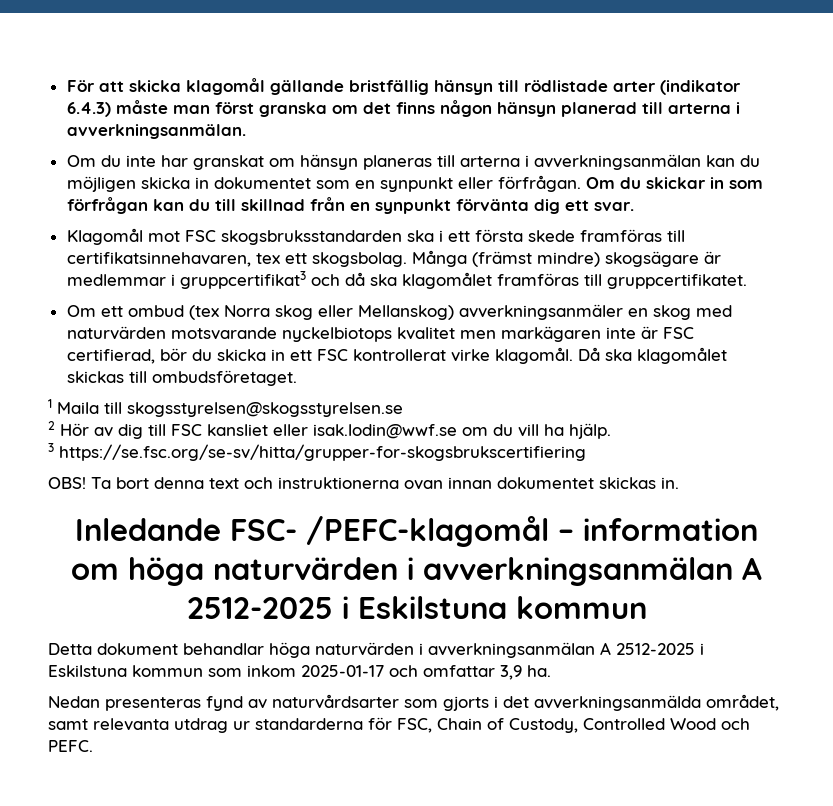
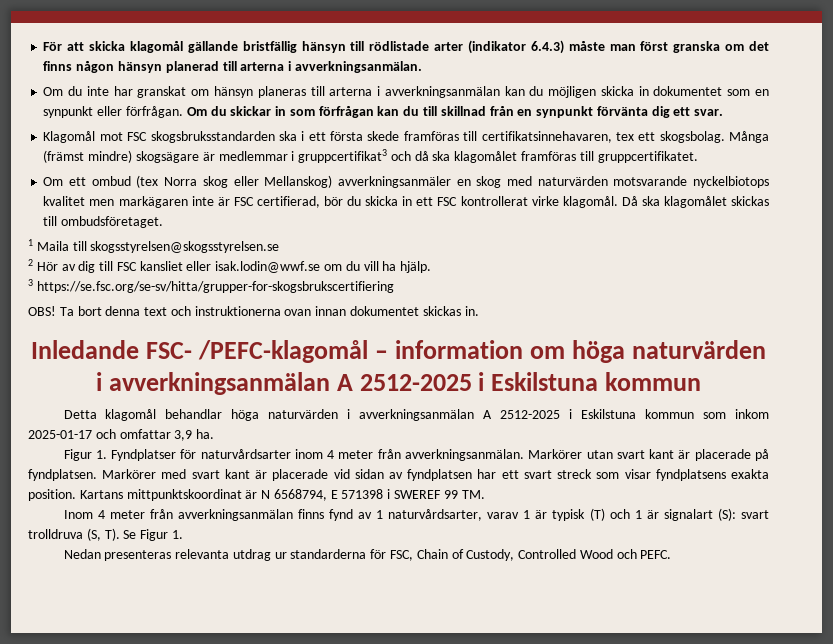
- Detta dokument behandlar höga naturvärden i avverkningsanmälan A 2512-2025 i Eskilstuna kommun som inkom 2025-01-17 och omfattar 3,9 ha.
+ Detta klagomål behandlar höga naturvärden i avverkningsanmälan A 2512-2025 i Eskilstuna kommun som inkom 2025-01-17 och omfattar 3,9 ha.
- Nedan presenteras fynd av naturvårdsarter som gjorts i det avverkningsanmälda området, samt relevanta utdrag ur standarderna för FSC, Chain of Custody, Controlled Wood och PEFC.
+ Figur 1. Fyndplatser för naturvårdsarter inom 4 meter från avverkningsanmälan. Markörer utan svart kant är placerade på fyndplatsen. Markörer med svart kant är placerade vid sidan av fyndplatsen har ett svart streck som visar fyndplatsens exakta position. Kartans mittpunktskoordinat är N 6568794, E 571398 i SWEREF 99 TM.
+ Inom 4 meter från avverkningsanmälan finns fynd av 1 naturvårdsarter, varav 1 är typisk (T) och 1 är signalart (S): svart trolldruva (S, T). Se Figur 1.
+ Nedan presenteras relevanta utdrag ur standarderna för FSC, Chain of Custody, Controlled Wood och PEFC.

